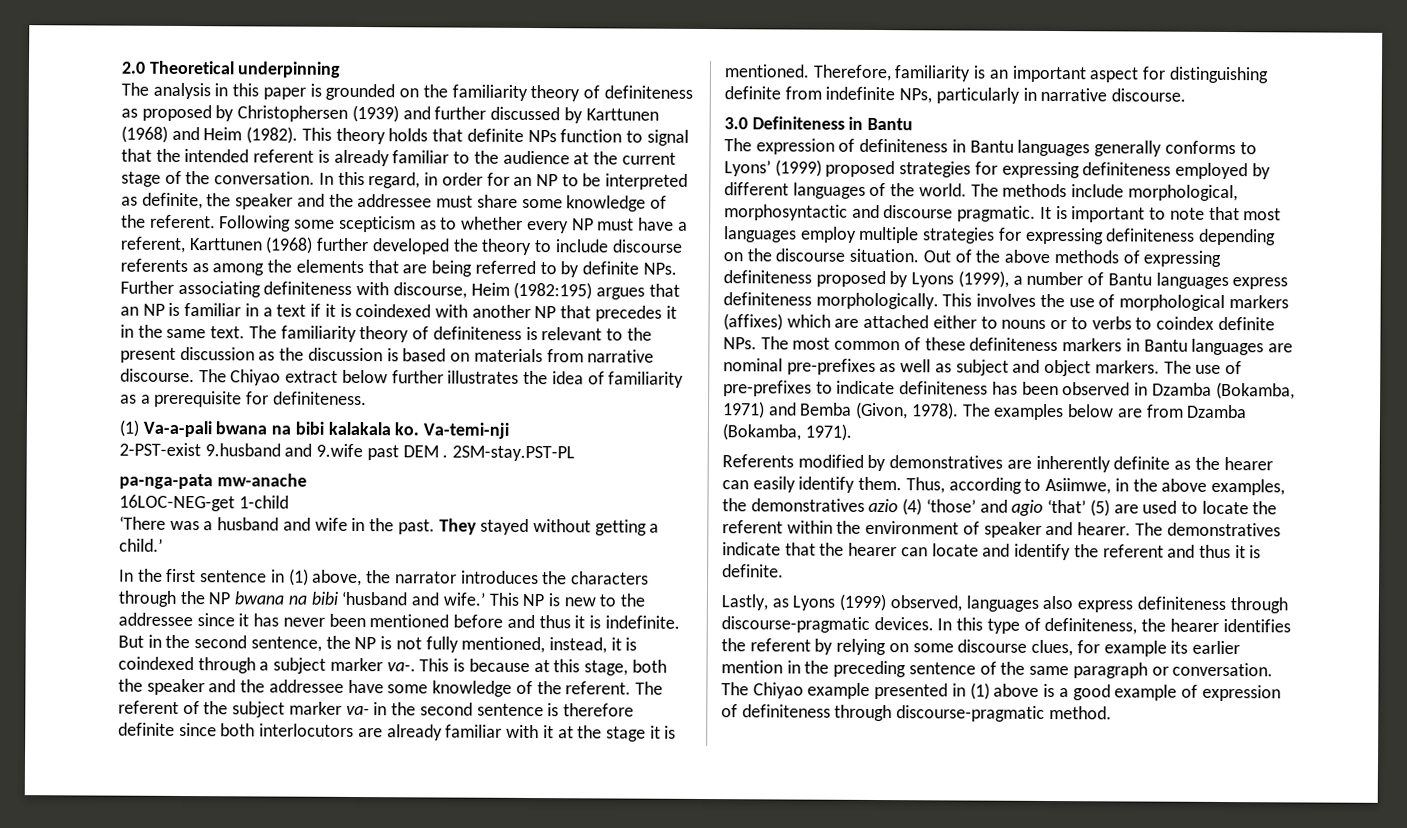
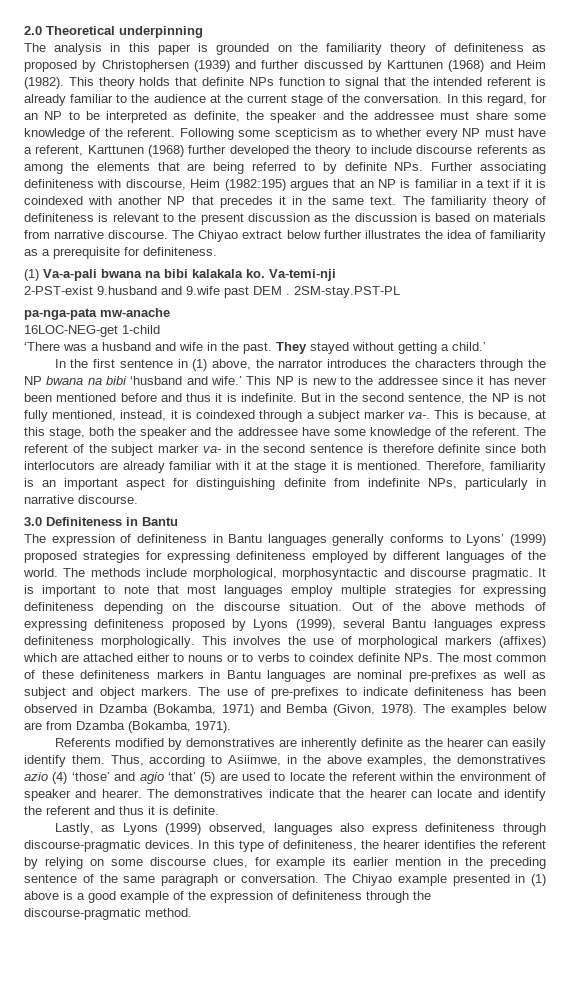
- In this regard, in order for an NP to be interpreted as definite, the speaker and the addressee must share some knowledge of the referent.
+ In this regard, for an NP to be interpreted as definite, the speaker and the addressee must share some knowledge of the referent.
- This is because at this stage, both the speaker and the addressee have some knowledge of the referent.
+ This is because, at this stage, both the speaker and the addressee have some knowledge of the referent.
- Out of the above methods of expressing definiteness proposed by Lyons (1999), a number of Bantu languages express definiteness morphologically.
+ Out of the above methods of expressing definiteness proposed by Lyons (1999), several Bantu languages express definiteness morphologically.
- The Chiyao example presented in (1) above is a good example of expression of definiteness through discourse-pragmatic method.
+ The Chiyao example presented in (1) above is a good example of the expression of definiteness through the discourse-pragmatic method.

